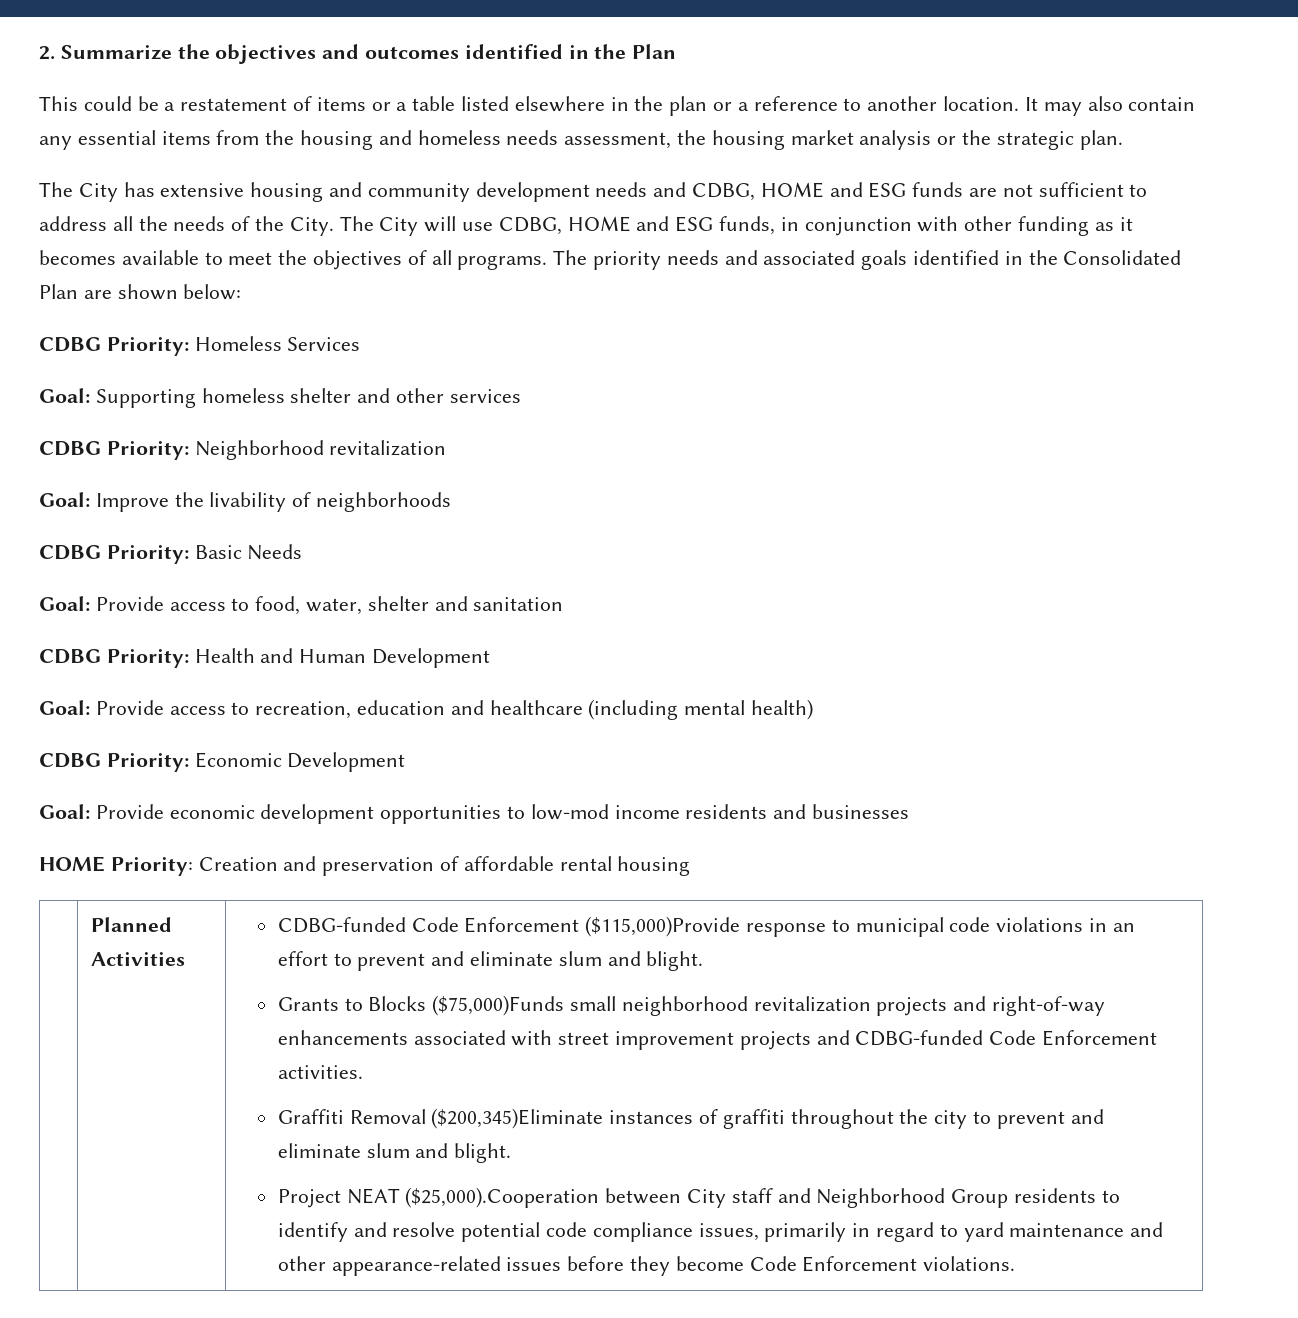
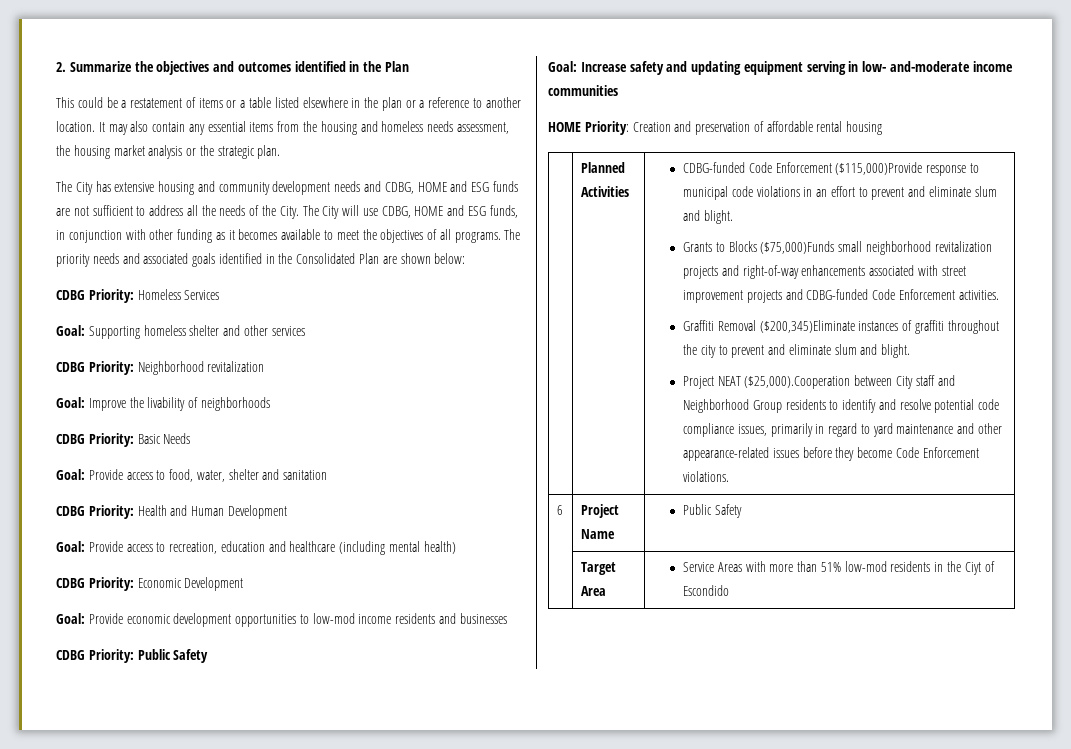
+ CDBG Priority: Public Safety
+ Goal: Increase safety and updating equipment serving in low- and-moderate income communities
+ 6 | Project Name | Public Safety
+ | Target Area | Service Areas with more than 51% low-mod residents in the Ciyt of Escondido

